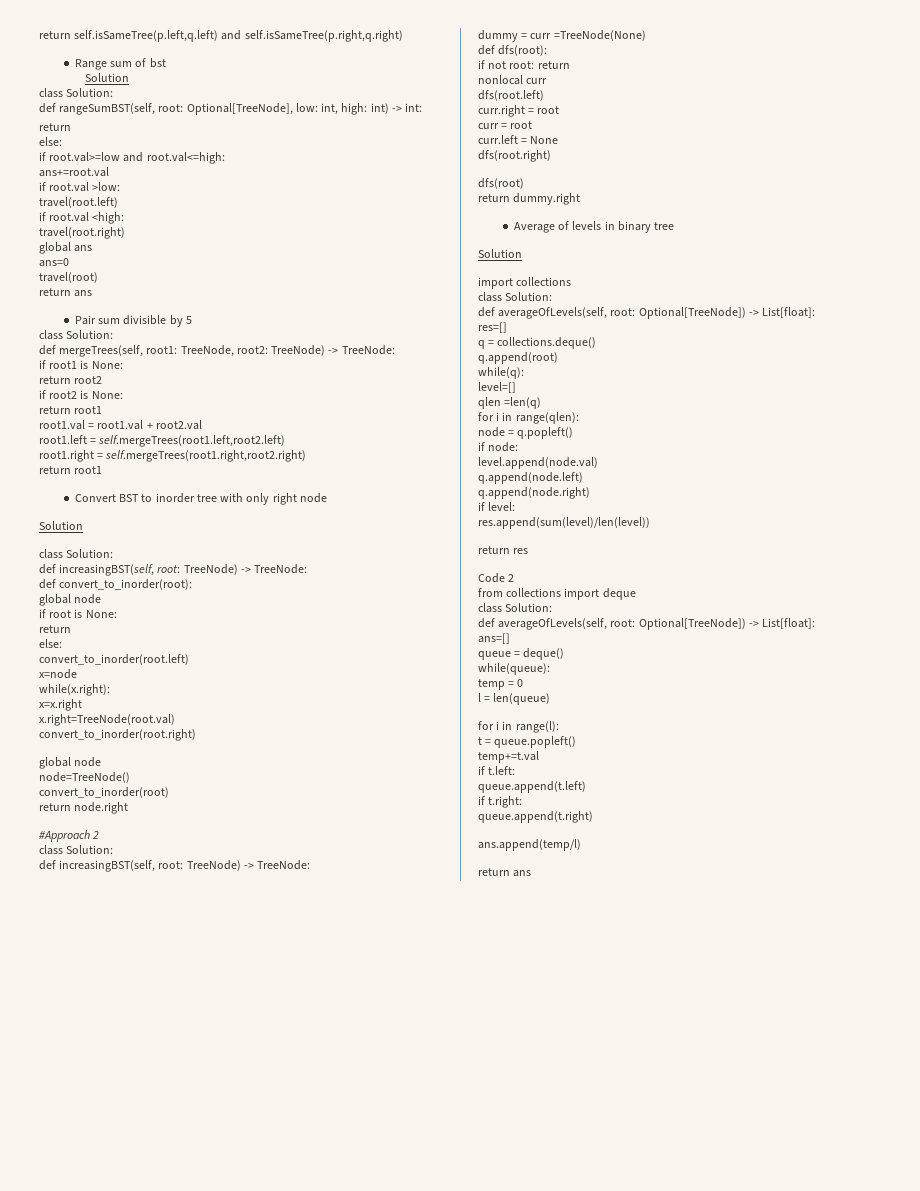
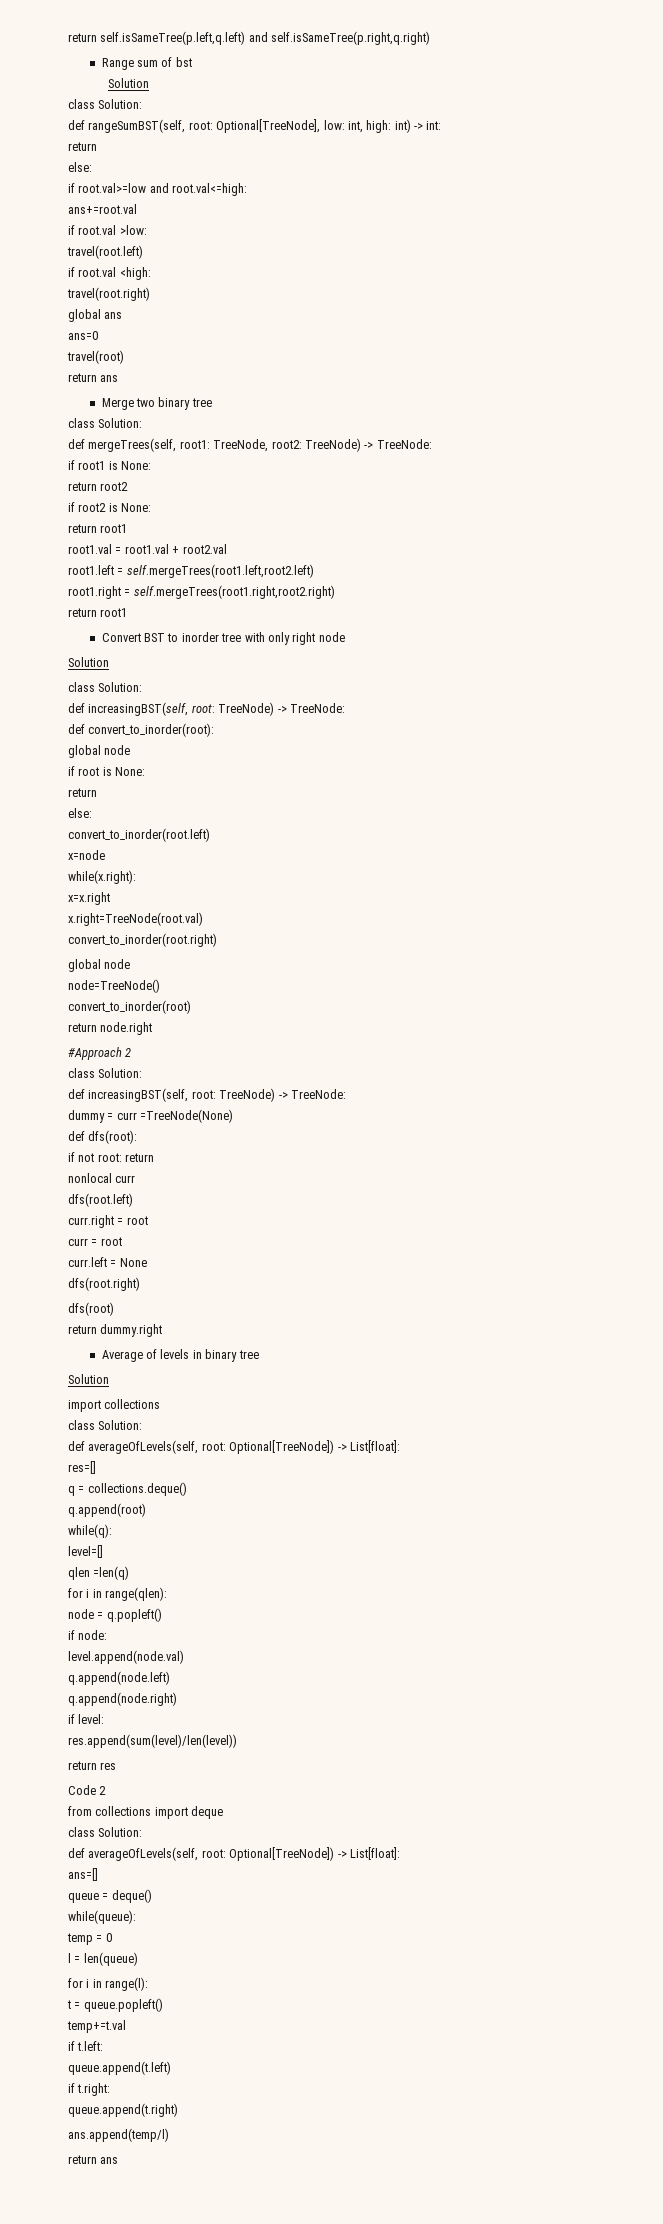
- Pair sum divisible by 5
+ Merge two binary tree

